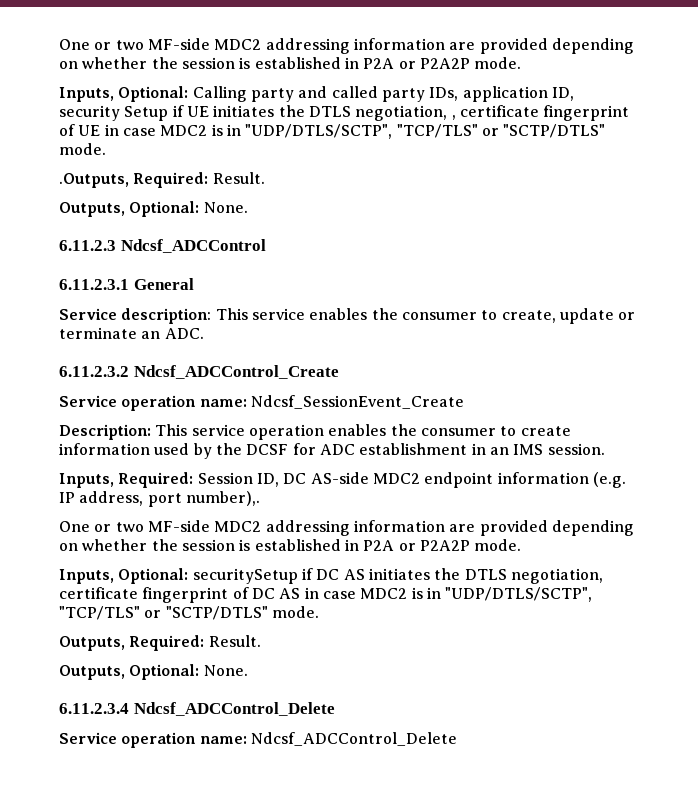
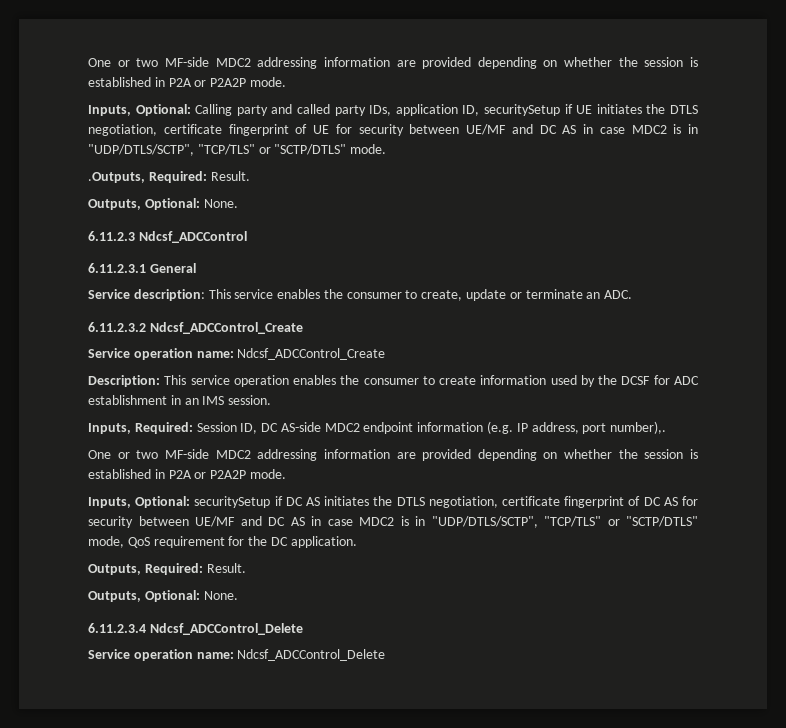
- Inputs, Optional: Calling party and called party IDs, application ID, security Setup if UE initiates the DTLS negotiation, , certificate fingerprint of UE in case MDC2 is in "UDP/DTLS/SCTP", "TCP/TLS" or "SCTP/DTLS" mode.
+ Inputs, Optional: Calling party and called party IDs, application ID, securitySetup if UE initiates the DTLS negotiation, certificate fingerprint of UE for security between UE/MF and DC AS in case MDC2 is in "UDP/DTLS/SCTP", "TCP/TLS" or "SCTP/DTLS" mode.
- Service operation name: Ndcsf_SessionEvent_Create
+ Service operation name: Ndcsf_ADCControl_Create
- Inputs, Optional: securitySetup if DC AS initiates the DTLS negotiation, certificate fingerprint of DC AS in case MDC2 is in "UDP/DTLS/SCTP", "TCP/TLS" or "SCTP/DTLS" mode.
+ Inputs, Optional: securitySetup if DC AS initiates the DTLS negotiation, certificate fingerprint of DC AS for security between UE/MF and DC AS in case MDC2 is in "UDP/DTLS/SCTP", "TCP/TLS" or "SCTP/DTLS" mode, QoS requirement for the DC application.

